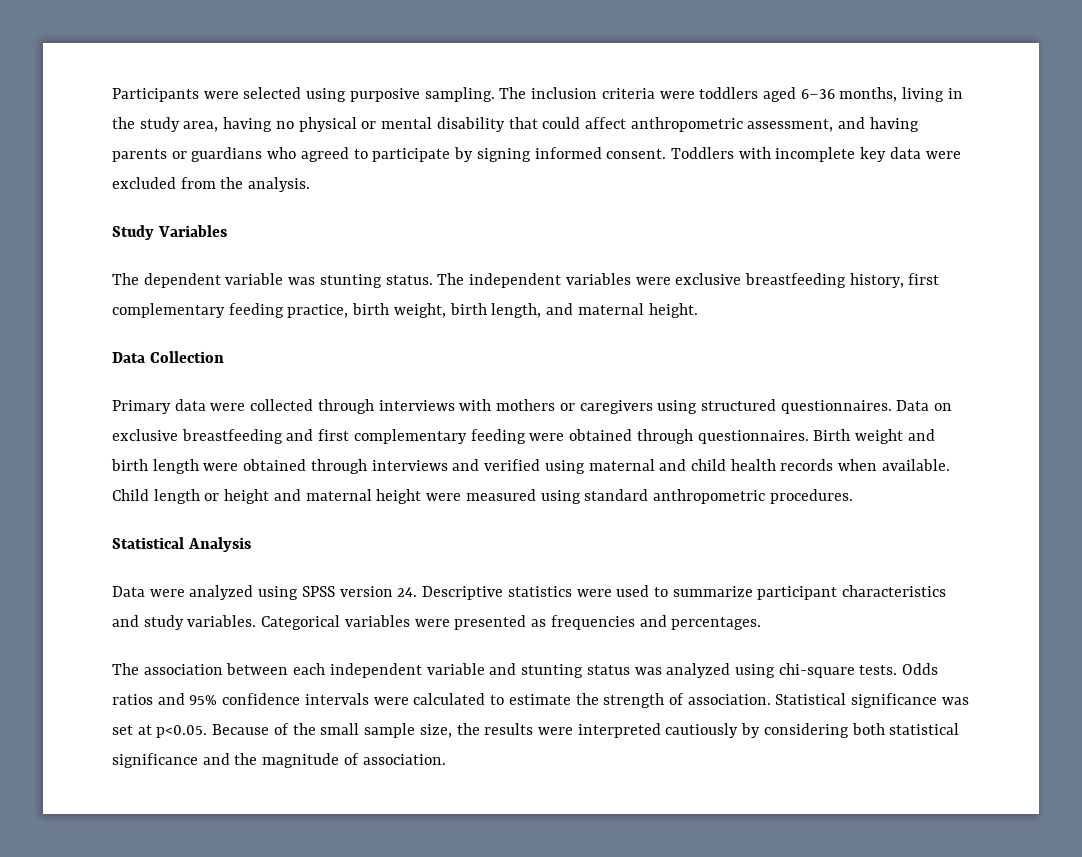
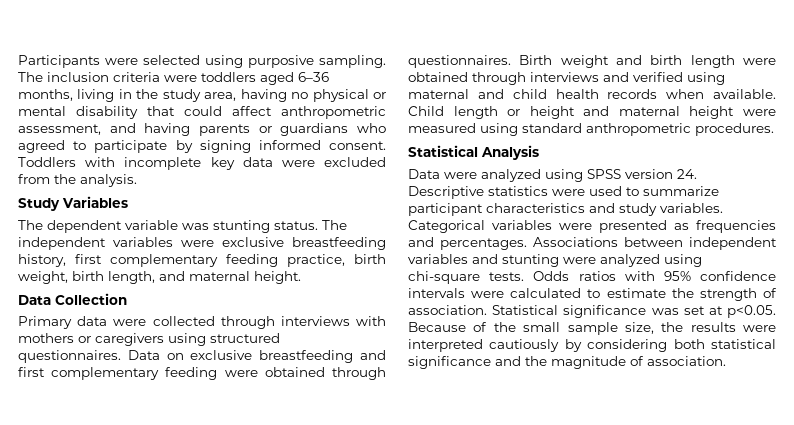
- Categorical variables were presented as frequencies and percentages.
- The association between each independent variable and stunting status was analyzed using chi-square tests.
+ Categorical variables were presented as frequencies and percentages. Associations between independent variables and stunting were analyzed using chi-square tests.
- Odds ratios and 95% confidence intervals were calculated to estimate the strength of association.
+ Odds ratios with 95% confidence intervals were calculated to estimate the strength of association.

